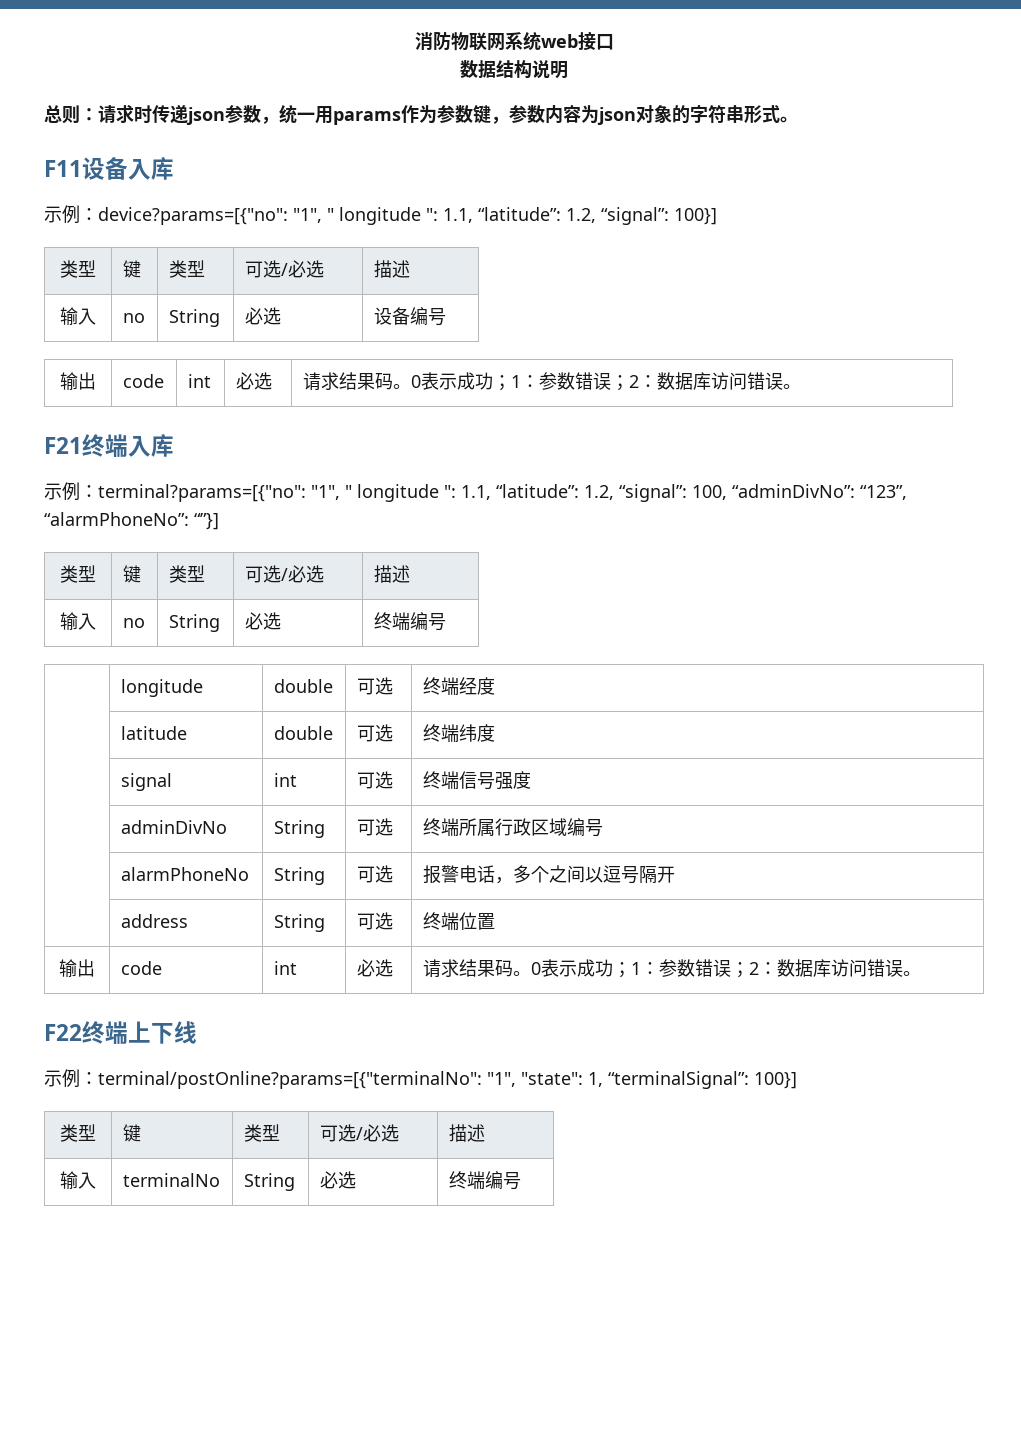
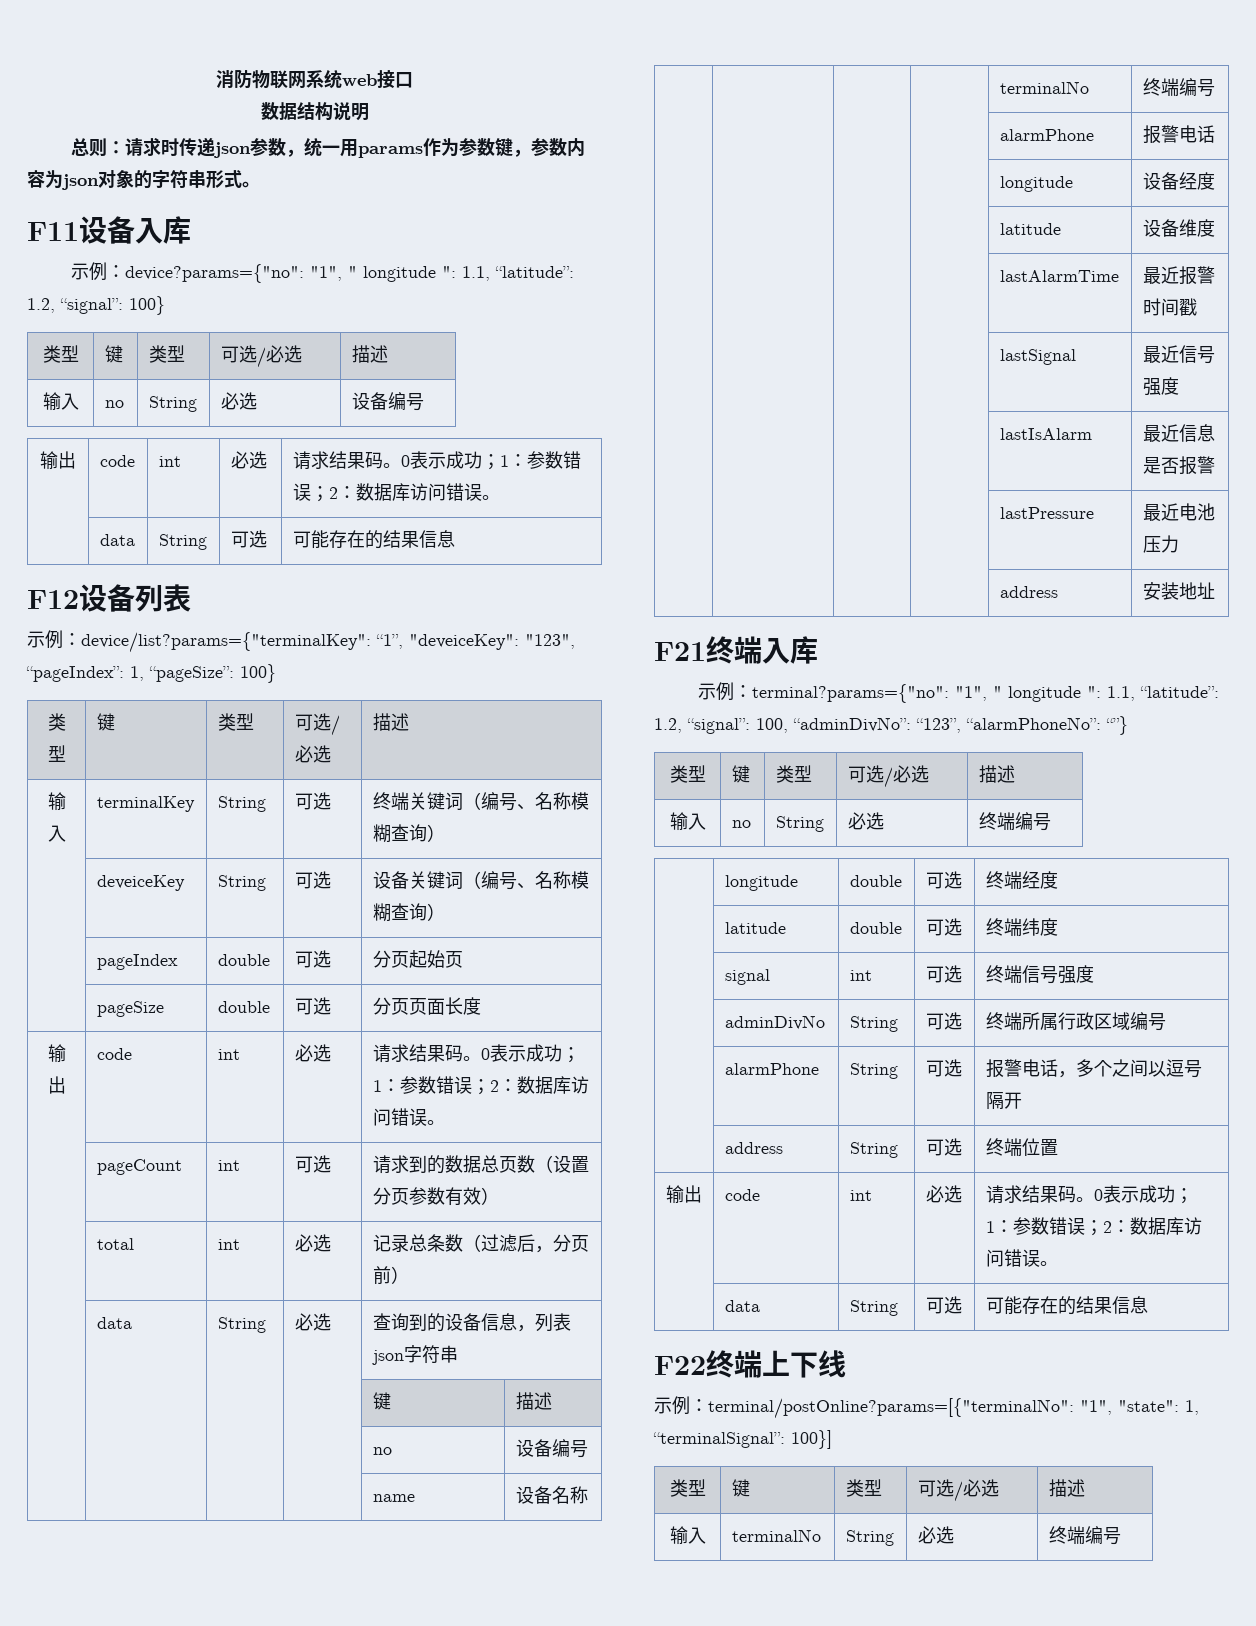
- 示例：device?params=[{"no": "1", " longitude ": 1.1, “latitude”: 1.2, “signal”: 100}]
+ 示例：device?params={"no": "1", " longitude ": 1.1, “latitude”: 1.2, “signal”: 100}
  输入 | no | String | 必选 | 设备编号
  输出 | code | int | 必选 | 请求结果码。0表示成功；1：参数错误；2：数据库访问错误。
+ | data | String | 可选 | 可能存在的结果信息
+ F12设备列表
+ 示例：device/list?params={"terminalKey": “1”, "deveiceKey": "123", “pageIndex”: 1, “pageSize”: 100}
+ 类型 | 键 | 类型 | 可选/必选 | 描述
+ 输入 | terminalKey | String | 可选 | 终端关键词（编号、名称模糊查询）
+ | deveiceKey | String | 可选 | 设备关键词（编号、名称模糊查询）
+ | pageIndex | double | 可选 | 分页起始页
+ | pageSize | double | 可选 | 分页页面长度
+ 输出 | code | int | 必选 | 请求结果码。0表示成功；1：参数错误；2：数据库访问错误。
+ | pageCount | int | 可选 | 请求到的数据总页数（设置分页参数有效）
+ | total | int | 必选 | 记录总条数（过滤后，分页前）
+ | data | String | 必选 | 查询到的设备信息，列表json字符串
+ | | | | 键 | 描述
+ | | | | no | 设备编号
+ | | | | name | 设备名称
+ | | | | terminalNo | 终端编号
+ | | | | alarmPhone | 报警电话
+ | | | | longitude | 设备经度
+ | | | | latitude | 设备维度
+ | | | | lastAlarmTime | 最近报警时间戳
+ | | | | lastSignal | 最近信号强度
+ | | | | lastIsAlarm | 最近信息是否报警
+ | | | | lastPressure | 最近电池压力
+ | | | | address | 安装地址
- 示例：terminal?params=[{"no": "1", " longitude ": 1.1, “latitude”: 1.2, “signal”: 100, “adminDivNo”: “123”, “alarmPhoneNo”: “”}]
+ 示例：terminal?params={"no": "1", " longitude ": 1.1, “latitude”: 1.2, “signal”: 100, “adminDivNo”: “123”, “alarmPhoneNo”: “”}
- | alarmPhoneNo | String | 可选 | 报警电话，多个之间以逗号隔开
+ | alarmPhone | String | 可选 | 报警电话，多个之间以逗号隔开
  | address | String | 可选 | 终端位置
  输出 | code | int | 必选 | 请求结果码。0表示成功；1：参数错误；2：数据库访问错误。
+ | data | String | 可选 | 可能存在的结果信息

